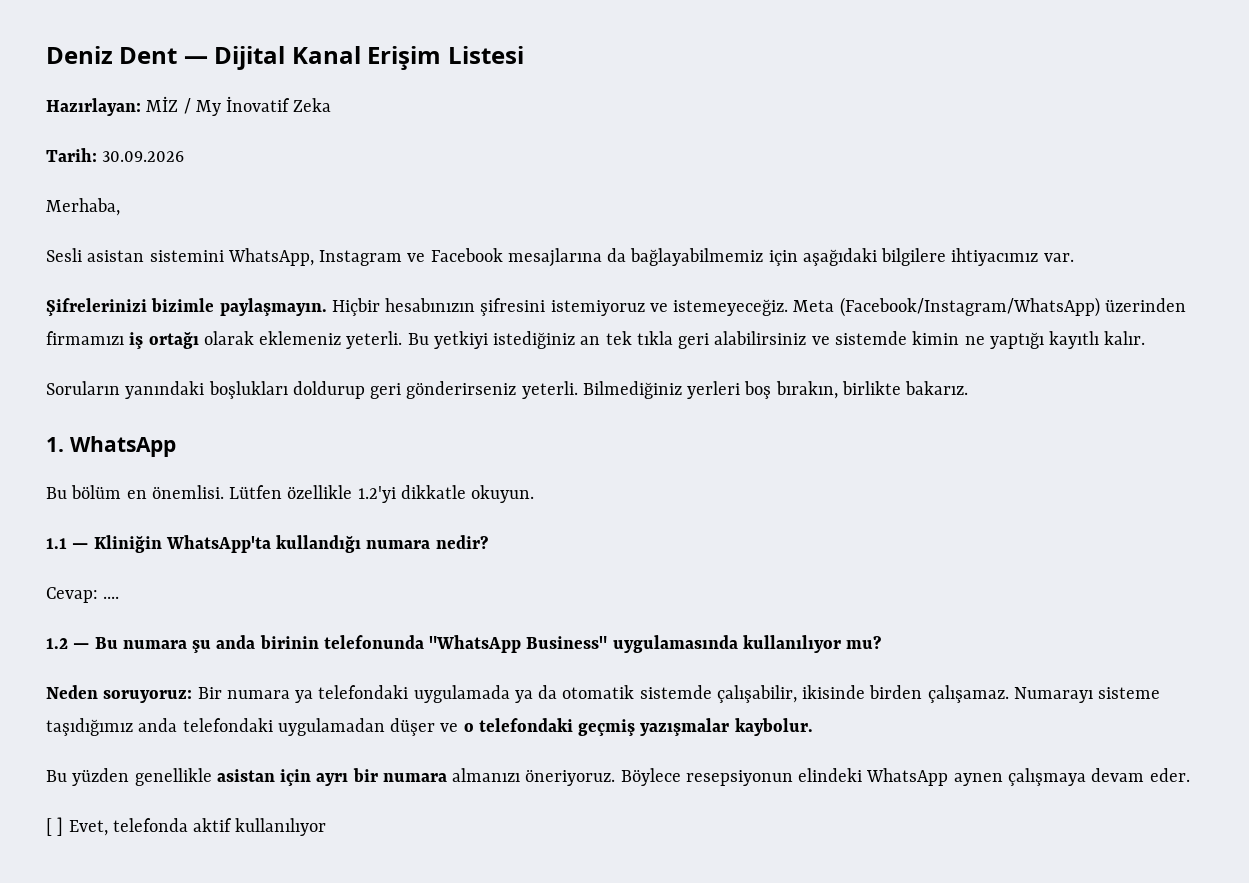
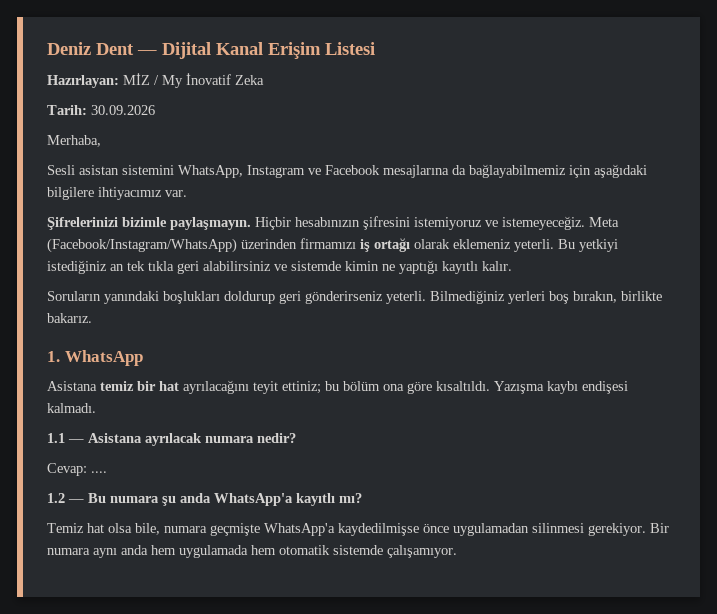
- Bu bölüm en önemlisi. Lütfen özellikle 1.2'yi dikkatle okuyun.
+ Asistana temiz bir hat ayrılacağını teyit ettiniz; bu bölüm ona göre kısaltıldı. Yazışma kaybı endişesi kalmadı.
- 1.1 — Kliniğin WhatsApp'ta kullandığı numara nedir?
+ 1.1 — Asistana ayrılacak numara nedir?
- 1.2 — Bu numara şu anda birinin telefonunda "WhatsApp Business" uygulamasında kullanılıyor mu?
- Neden soruyoruz: Bir numara ya telefondaki uygulamada ya da otomatik sistemde çalışabilir, ikisinde birden çalışamaz. Numarayı sisteme taşıdığımız anda telefondaki uygulamadan düşer ve o telefondaki geçmiş yazışmalar kaybolur.
- Bu yüzden genellikle asistan için ayrı bir numara almanızı öneriyoruz. Böylece resepsiyonun elindeki WhatsApp aynen çalışmaya devam eder.
- [ ] Evet, telefonda aktif kullanılıyor
+ 1.2 — Bu numara şu anda WhatsApp'a kayıtlı mı?
+ Temiz hat olsa bile, numara geçmişte WhatsApp'a kaydedilmişse önce uygulamadan silinmesi gerekiyor. Bir numara aynı anda hem uygulamada hem otomatik sistemde çalışamıyor.

